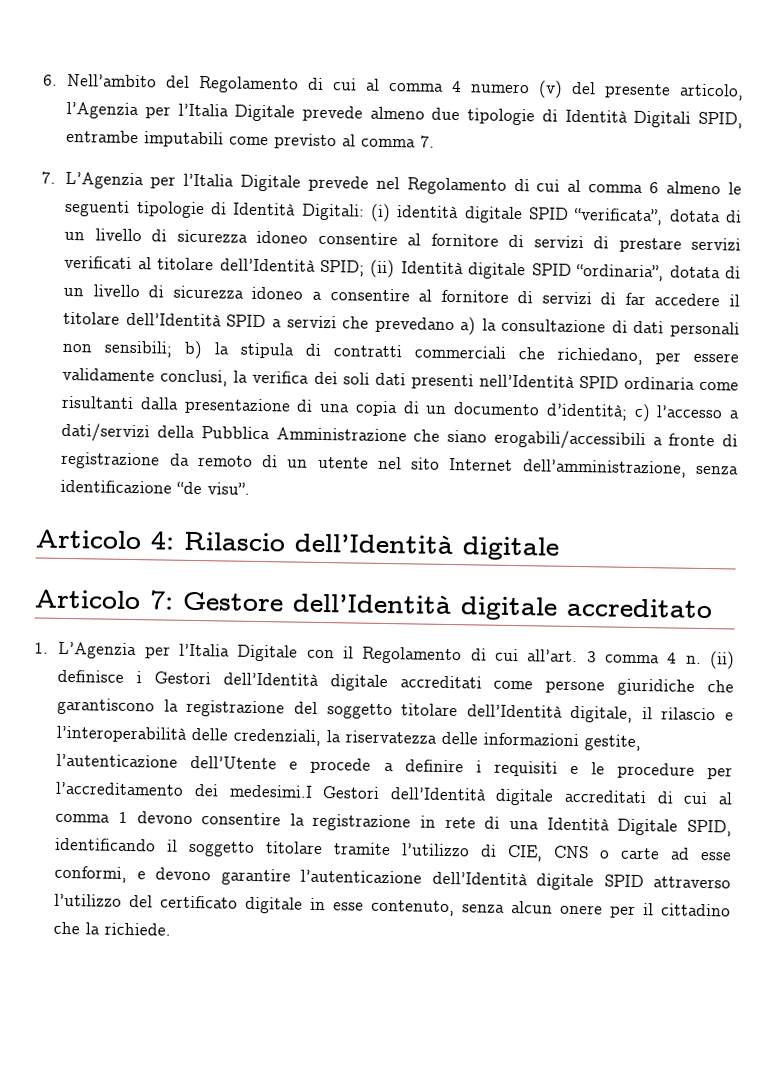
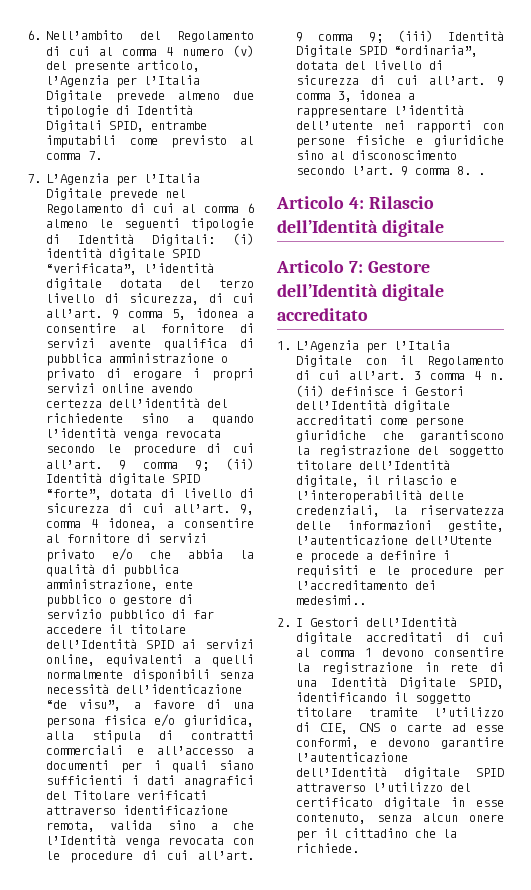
- 7. L’Agenzia per l’Italia Digitale prevede nel Regolamento di cui al comma 6 almeno le seguenti tipologie di Identità Digitali: (i) identità digitale SPID “verificata”, dotata di un livello di sicurezza idoneo consentire al fornitore di servizi di prestare servizi verificati al titolare dell’Identità SPID; (ii) Identità digitale SPID “ordinaria”, dotata di un livello di sicurezza idoneo a consentire al fornitore di servizi di far accedere il titolare dell’Identità SPID a servizi che prevedano a) la consultazione di dati personali non sensibili; b) la stipula di contratti commerciali che richiedano, per essere validamente conclusi, la verifica dei soli dati presenti nell’Identità SPID ordinaria come risultanti dalla presentazione di una copia di un documento d’identità; c) l’accesso a dati/servizi della Pubblica Amministrazione che siano erogabili/accessibili a fronte di registrazione da remoto di un utente nel sito Internet dell’amministrazione, senza identificazione “de visu”.
+ 7. L’Agenzia per l’Italia Digitale prevede nel Regolamento di cui al comma 6 almeno le seguenti tipologie di Identità Digitali: (i) identità digitale SPID “verificata”, l’identità digitale dotata del terzo livello di sicurezza, di cui all’art. 9 comma 5, idonea a consentire al fornitore di servizi avente qualifica di pubblica amministrazione o privato di erogare i propri servizi online avendo certezza dell’identità del richiedente sino a quando l’identità venga revocata secondo le procedure di cui all’art. 9 comma 9; (ii) Identità digitale SPID “forte”, dotata di livello di sicurezza di cui all’art. 9, comma 4 idonea, a consentire al fornitore di servizi privato e/o che abbia la qualità di pubblica amministrazione, ente pubblico o gestore di servizio pubblico di far accedere il titolare dell’Identità SPID ai servizi online, equivalenti a quelli normalmente disponibili senza necessità dell’identicazione “de visu”, a favore di una persona fisica e/o giuridica, alla stipula di contratti commerciali e all’accesso a documenti per i quali siano sufficienti i dati anagrafici del Titolare verificati attraverso identificazione remota, valida sino a che l’Identità venga revocata con le procedure di cui all’art. 9 comma 9; (iii) Identità Digitale SPID “ordinaria”, dotata del livello di sicurezza di cui all’art. 9 comma 3, idonea a rappresentare l’identità dell’utente nei rapporti con persone fisiche e giuridiche sino al disconoscimento secondo l’art. 9 comma 8. .
- (ii) definisce i Gestori dell’Identità digitale accreditati come persone giuridiche che garantiscono la registrazione del soggetto titolare dell’Identità digitale, il rilascio e l’interoperabilità delle credenziali, la riservatezza delle informazioni gestite, l’autenticazione dell’Utente e procede a definire i requisiti e le procedure per l’accreditamento dei medesimi.I Gestori dell’Identità digitale accreditati di cui al comma 1 devono consentire la registrazione in rete di una Identità Digitale SPID, identificando il soggetto titolare tramite l’utilizzo di CIE, CNS o carte ad esse conformi, e devono garantire l’autenticazione dell’Identità digitale SPID attraverso l’utilizzo del certificato digitale in esse contenuto, senza alcun onere per il cittadino che la richiede.
+ (ii) definisce i Gestori dell’Identità digitale accreditati come persone giuridiche che garantiscono la registrazione del soggetto titolare dell’Identità digitale, il rilascio e l’interoperabilità delle credenziali, la riservatezza delle informazioni gestite, l’autenticazione dell’Utente e procede a definire i requisiti e le procedure per l’accreditamento dei medesimi..
+ 2. I Gestori dell’Identità digitale accreditati di cui al comma 1 devono consentire la registrazione in rete di una Identità Digitale SPID, identificando il soggetto titolare tramite l’utilizzo di CIE, CNS o carte ad esse conformi, e devono garantire l’autenticazione dell’Identità digitale SPID attraverso l’utilizzo del certificato digitale in esse contenuto, senza alcun onere per il cittadino che la richiede.

